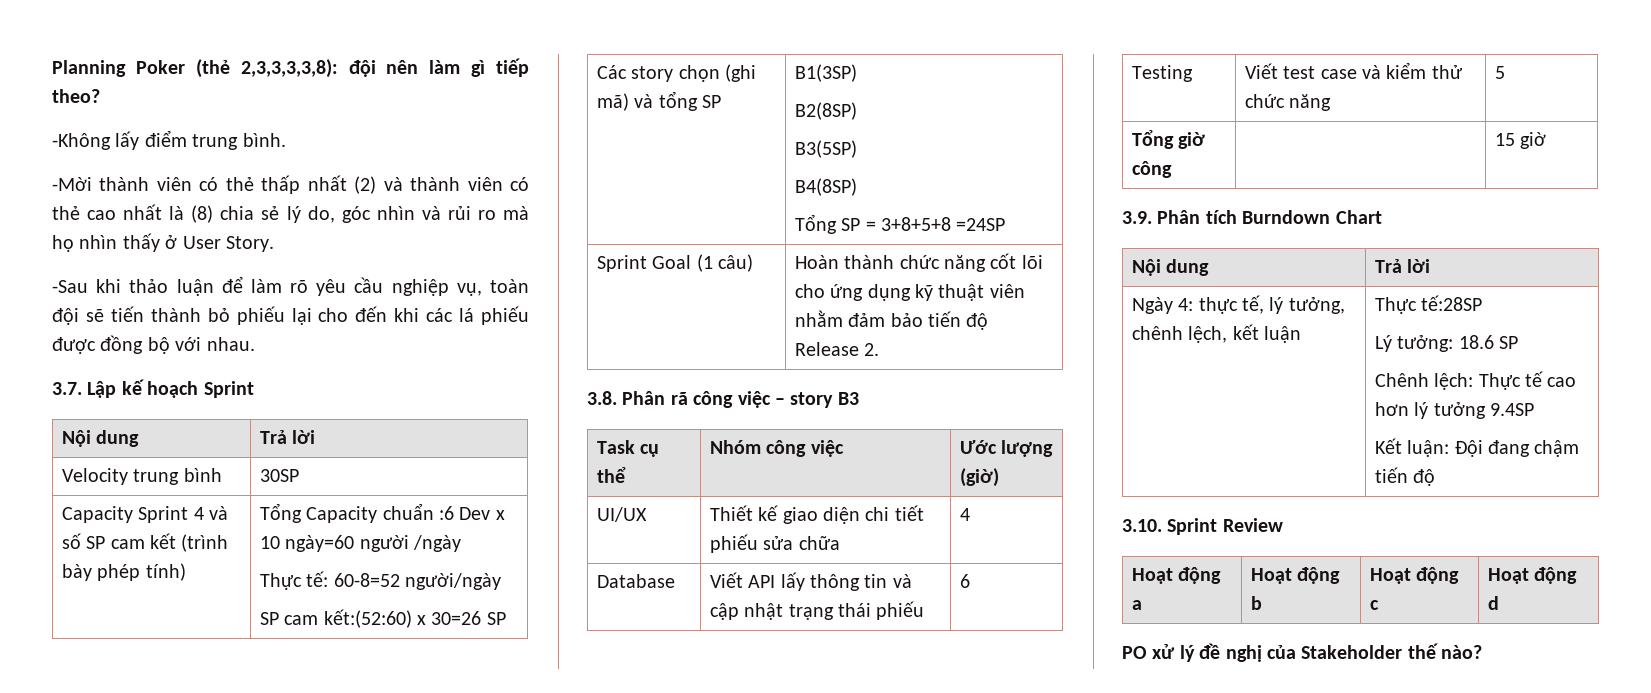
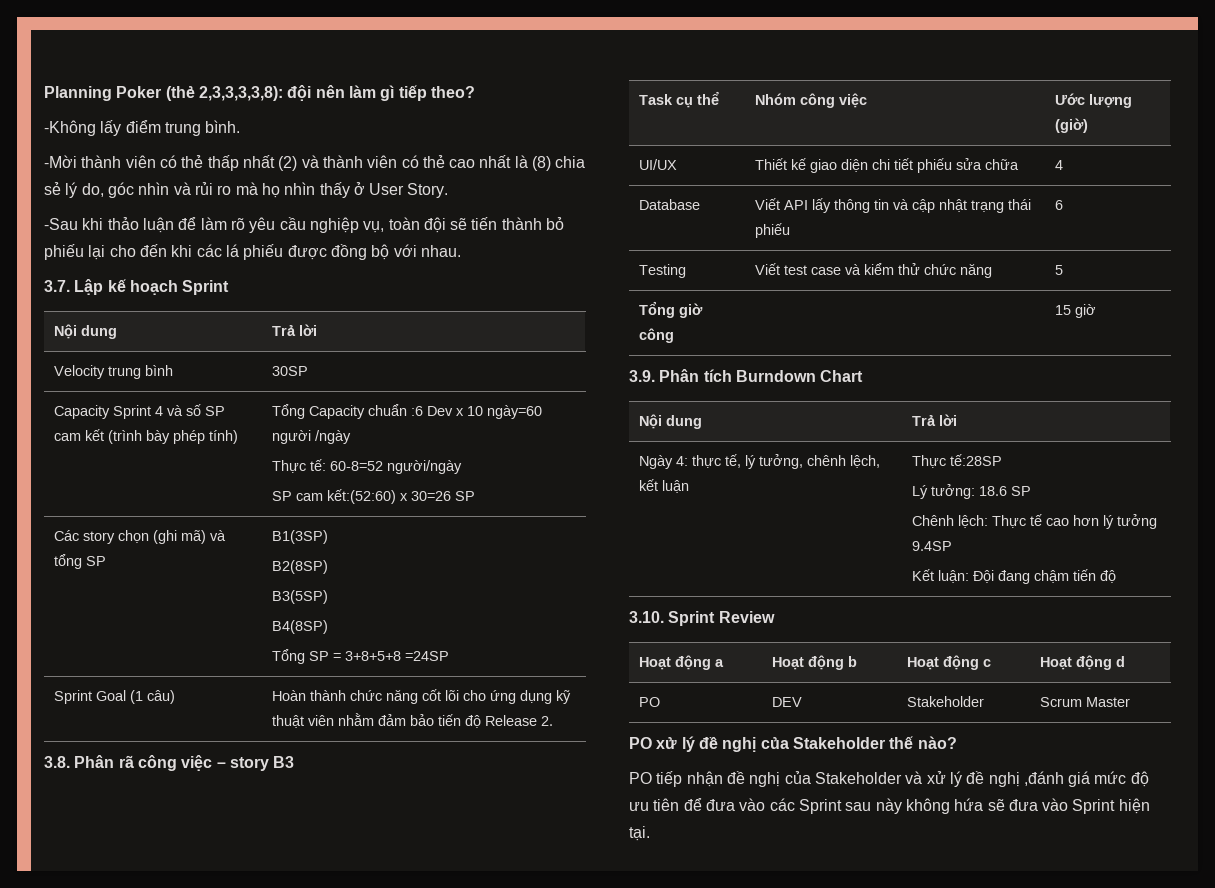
+ PO | DEV | Stakeholder | Scrum Master
+ PO tiếp nhận đề nghị của Stakeholder và xử lý đề nghị ,đánh giá mức độ ưu tiên để đưa vào các Sprint sau này không hứa sẽ đưa vào Sprint hiện tại.

